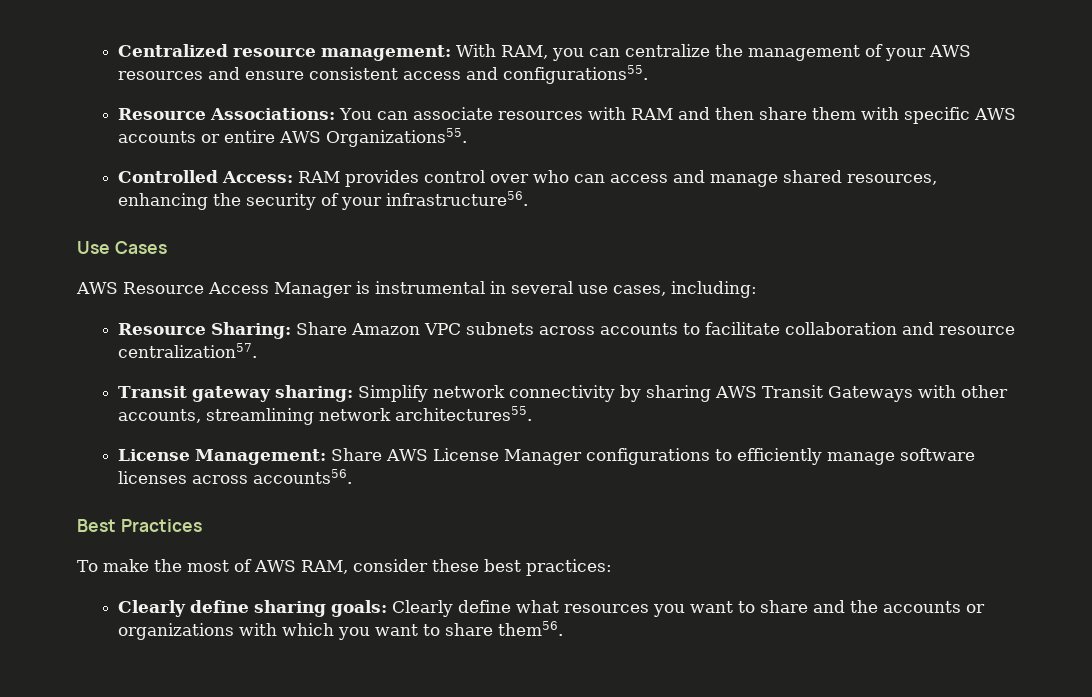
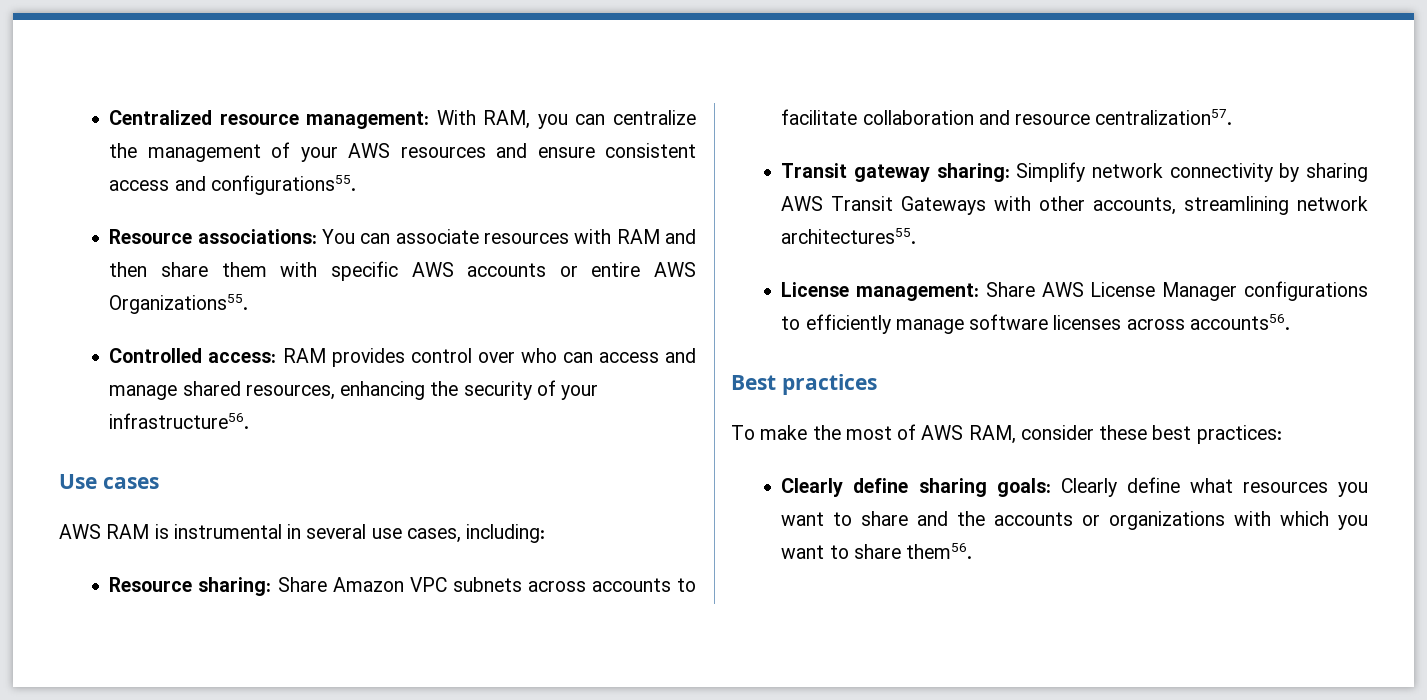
- Resource Associations: You can associate resources with RAM and then share them with specific AWS accounts or entire AWS Organizations55.
+ Resource associations: You can associate resources with RAM and then share them with specific AWS accounts or entire AWS Organizations55.
- Controlled Access: RAM provides control over who can access and manage shared resources, enhancing the security of your infrastructure56.
+ Controlled access: RAM provides control over who can access and manage shared resources, enhancing the security of your infrastructure56.
- Use Cases
- AWS Resource Access Manager is instrumental in several use cases, including:
+ Use cases
+ AWS RAM is instrumental in several use cases, including:
- Resource Sharing: Share Amazon VPC subnets across accounts to facilitate collaboration and resource centralization57.
+ Resource sharing: Share Amazon VPC subnets across accounts to facilitate collaboration and resource centralization57.
- License Management: Share AWS License Manager configurations to efficiently manage software licenses across accounts56.
+ License management: Share AWS License Manager configurations to efficiently manage software licenses across accounts56.
- Best Practices
+ Best practices

